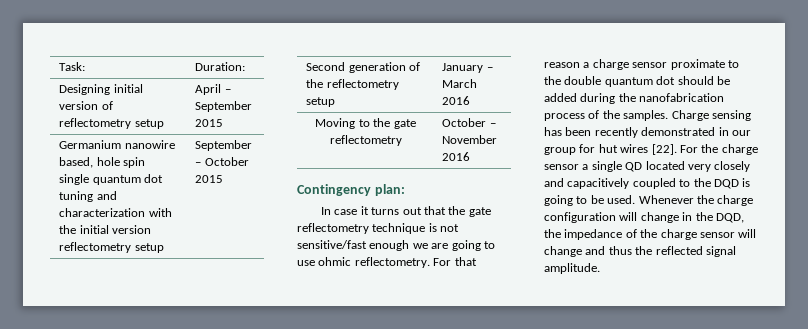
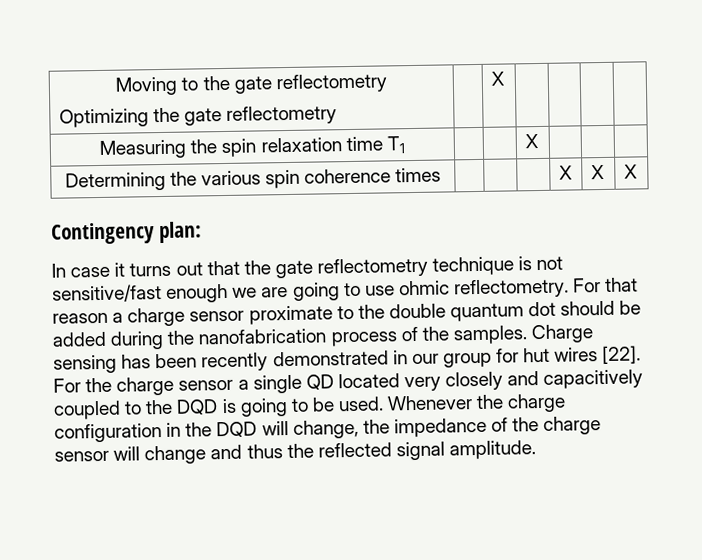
- Task: | Duration:
- Designing initial version of reflectometry setup | April – September 2015
- Germanium nanowire based, hole spin single quantum dot tuning and characterization with the initial version reflectometry setup | September – October 2015
- Second generation of the reflectometry setup | January – March 2016
- Moving to the gate reflectometry | October – November 2016
+ Moving to the gate reflectometry
+ Optimizing the gate reflectometry | | X | | | |
+ Measuring the spin relaxation time T1 | | | X | | |
+ Determining the various spin coherence times | | | | X | X | X
- Whenever the charge configuration will change in the DQD, the impedance of the charge sensor will change and thus the reflected signal amplitude.
+ Whenever the charge configuration in the DQD will change, the impedance of the charge sensor will change and thus the reflected signal amplitude.

